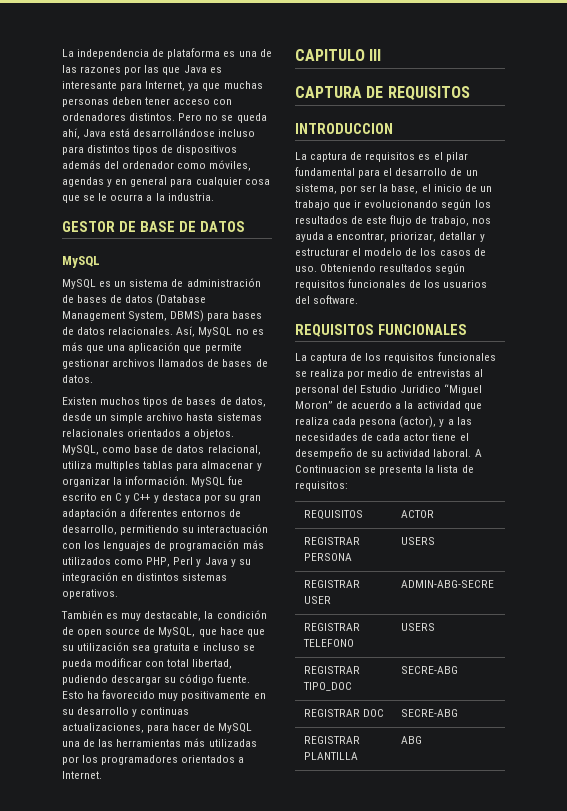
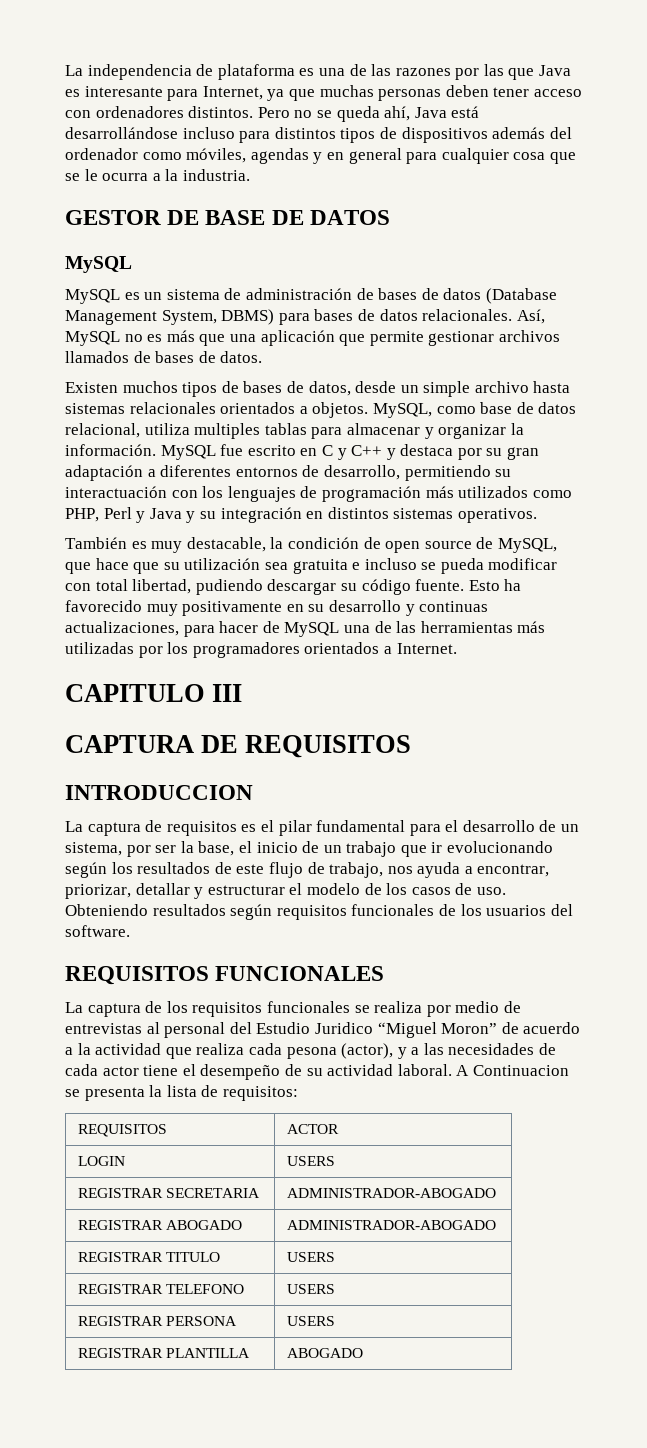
- REGISTRAR PERSONA | USERS
- REGISTRAR USER | ADMIN-ABG-SECRE
+ LOGIN | USERS
+ REGISTRAR SECRETARIA | ADMINISTRADOR-ABOGADO
+ REGISTRAR ABOGADO | ADMINISTRADOR-ABOGADO
+ REGISTRAR TITULO | USERS
- REGISTRAR TIPO_DOC | SECRE-ABG
- REGISTRAR DOC | SECRE-ABG
+ REGISTRAR PERSONA | USERS
- REGISTRAR PLANTILLA | ABG
+ REGISTRAR PLANTILLA | ABOGADO

